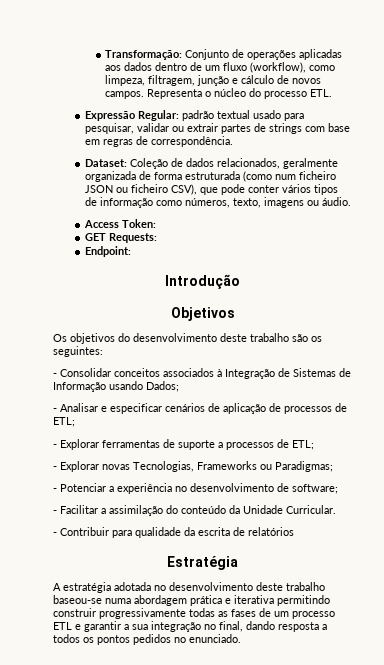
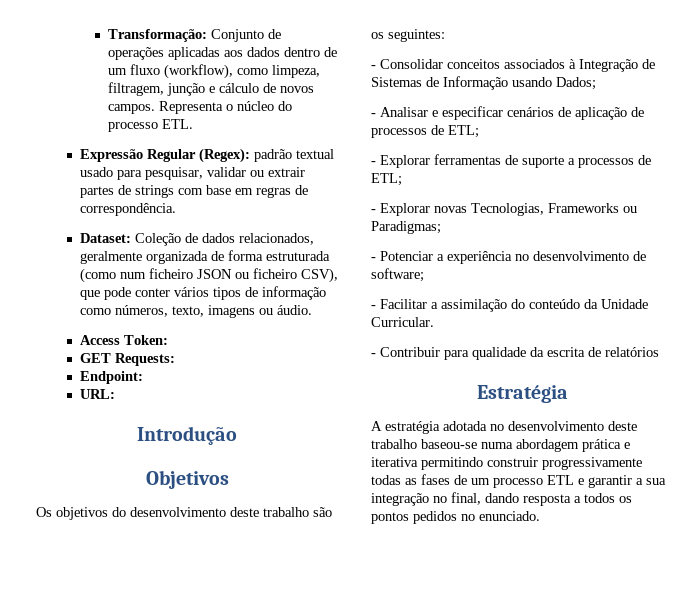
- Expressão Regular: padrão textual usado para pesquisar, validar ou extrair partes de strings com base em regras de correspondência.
+ Expressão Regular (Regex): padrão textual usado para pesquisar, validar ou extrair partes de strings com base em regras de correspondência.
+ URL:

